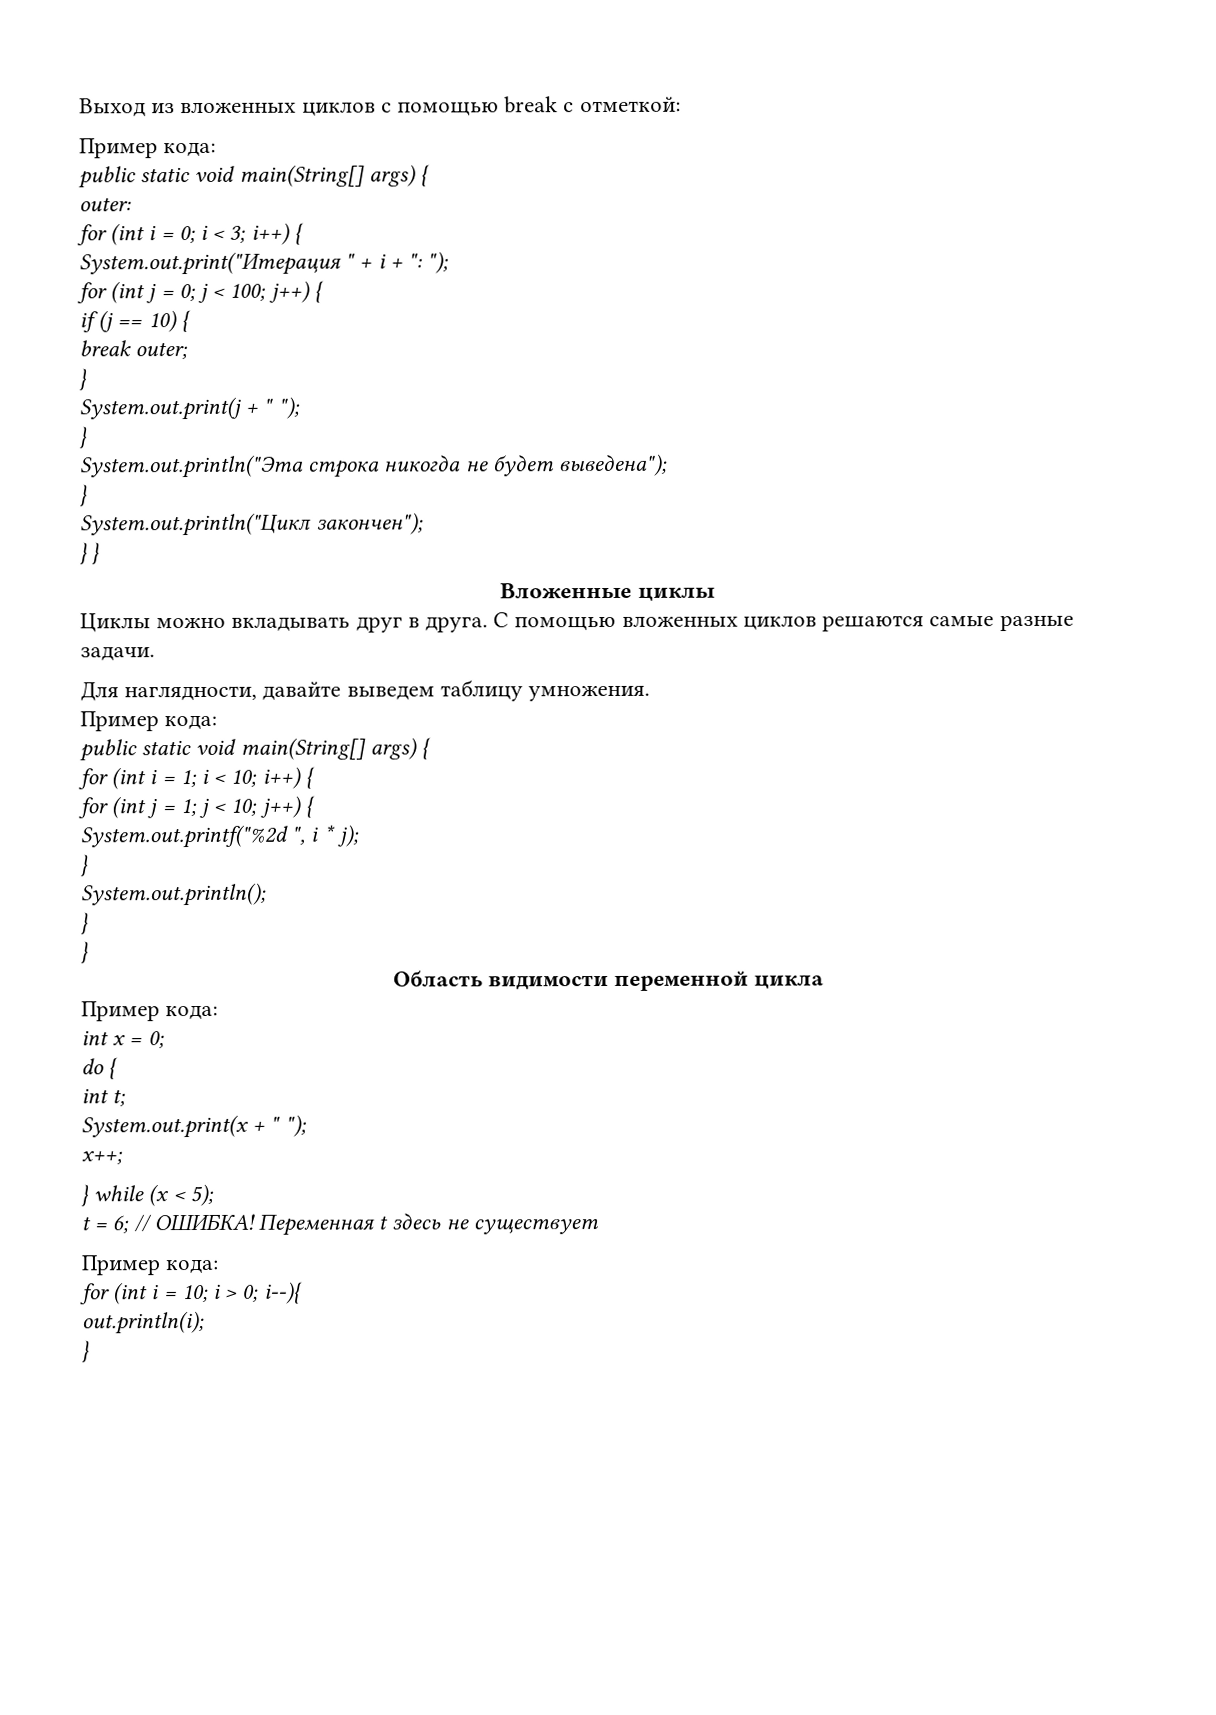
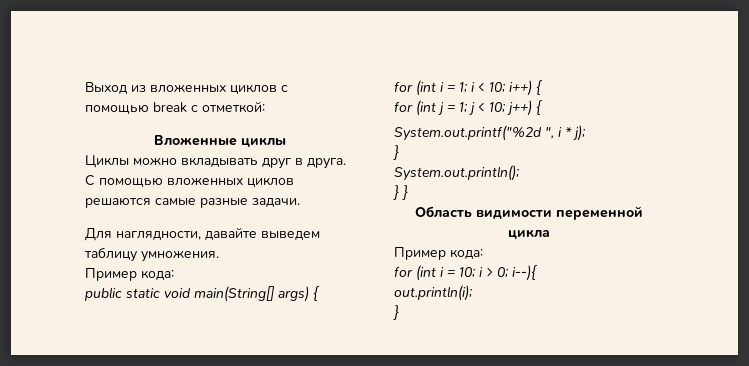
  Выход из вложенных циклов с помощью break с отметкой:
- Пример кода:
- public static void main(String[] args) {
- outer:
- for (int i = 0; i < 3; i++) {
- System.out.print("Итерация " + i + ": ");
- for (int j = 0; j < 100; j++) {
- if (j == 10) {
- break outer;
- }
- System.out.print(j + " ");
- }
- System.out.println("Эта строка никогда не будет выведена");
- }
- System.out.println("Цикл закончен");
- } }
  System.out.println();
- }
- }
+ } }
- int x = 0;
- do {
- int t;
- System.out.print(x + " ");
- x++;
- } while (x < 5);
- t = 6; // ОШИБКА! Переменная t здесь не существует
- Пример кода:

